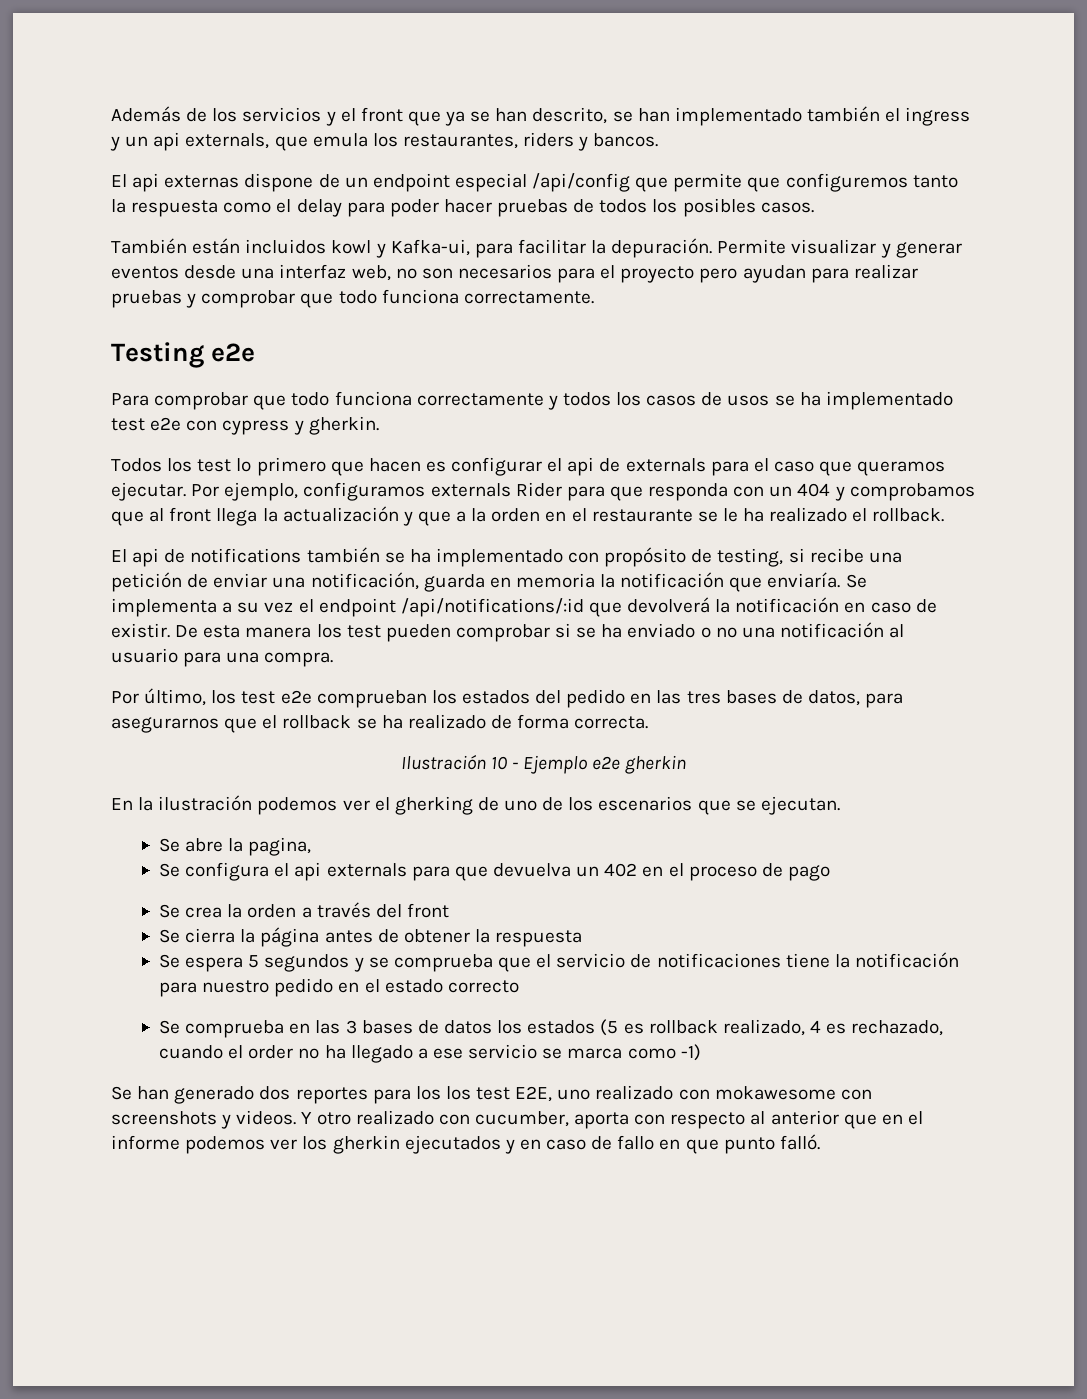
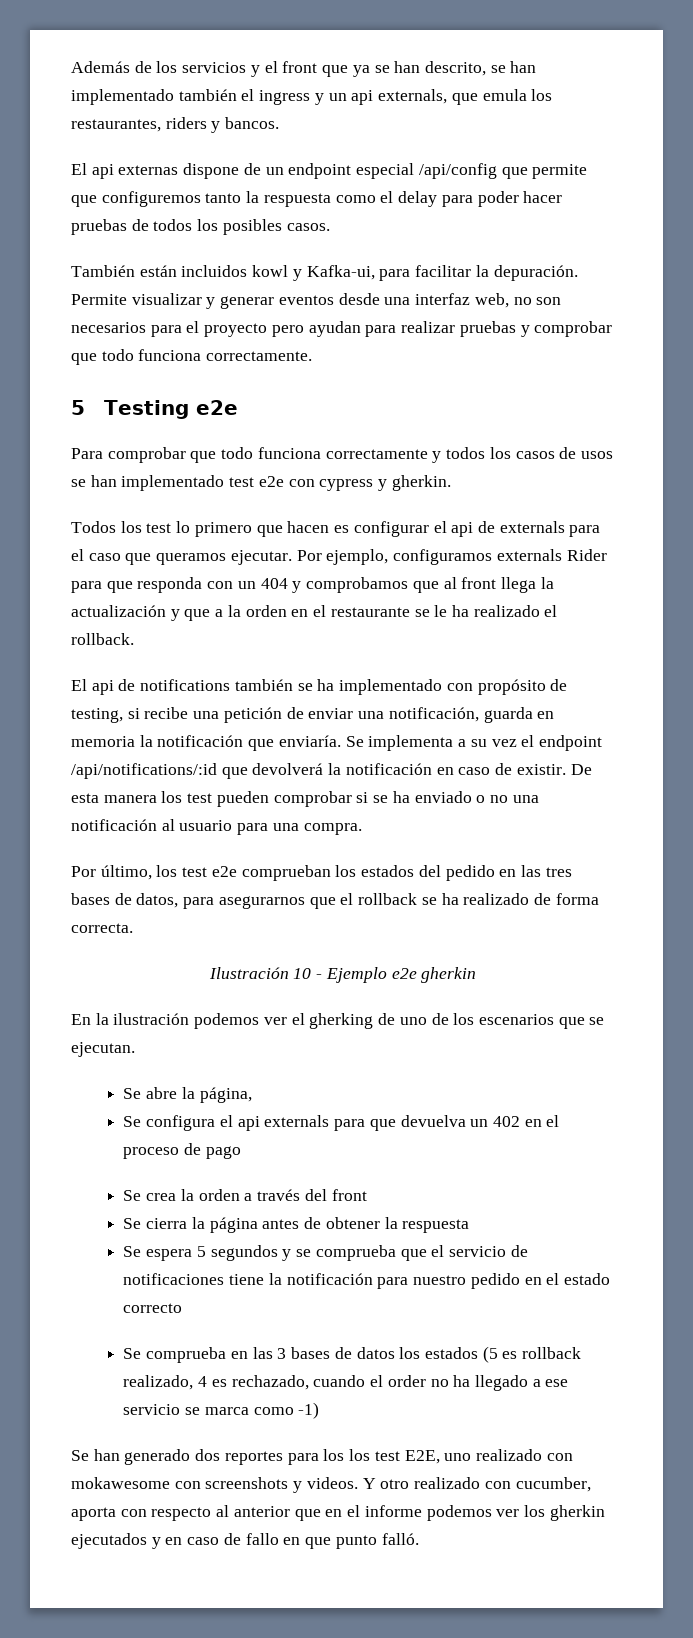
- Testing e2e
+ 5 Testing e2e
- Para comprobar que todo funciona correctamente y todos los casos de usos se ha implementado test e2e con cypress y gherkin.
+ Para comprobar que todo funciona correctamente y todos los casos de usos se han implementado test e2e con cypress y gherkin.
- Se abre la pagina,
+ Se abre la página,

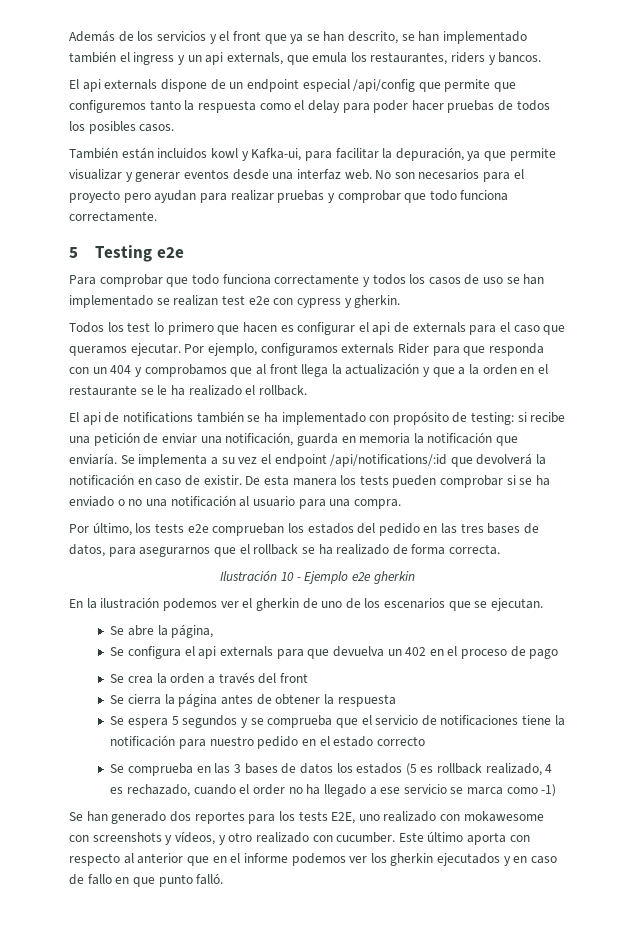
- El api externas dispone de un endpoint especial /api/config que permite que configuremos tanto la respuesta como el delay para poder hacer pruebas de todos los posibles casos.
+ El api externals dispone de un endpoint especial /api/config que permite que configuremos tanto la respuesta como el delay para poder hacer pruebas de todos los posibles casos.
- También están incluidos kowl y Kafka-ui, para facilitar la depuración. Permite visualizar y generar eventos desde una interfaz web, no son necesarios para el proyecto pero ayudan para realizar pruebas y comprobar que todo funciona correctamente.
+ También están incluidos kowl y Kafka-ui, para facilitar la depuración, ya que permite visualizar y generar eventos desde una interfaz web. No son necesarios para el proyecto pero ayudan para realizar pruebas y comprobar que todo funciona correctamente.
- Para comprobar que todo funciona correctamente y todos los casos de usos se han implementado test e2e con cypress y gherkin.
+ Para comprobar que todo funciona correctamente y todos los casos de uso se han implementado se realizan test e2e con cypress y gherkin.
- El api de notifications también se ha implementado con propósito de testing, si recibe una petición de enviar una notificación, guarda en memoria la notificación que enviaría.
+ El api de notifications también se ha implementado con propósito de testing: si recibe una petición de enviar una notificación, guarda en memoria la notificación que enviaría.
- De esta manera los test pueden comprobar si se ha enviado o no una notificación al usuario para una compra.
+ De esta manera los tests pueden comprobar si se ha enviado o no una notificación al usuario para una compra.
- Por último, los test e2e comprueban los estados del pedido en las tres bases de datos, para asegurarnos que el rollback se ha realizado de forma correcta.
+ Por último, los tests e2e comprueban los estados del pedido en las tres bases de datos, para asegurarnos que el rollback se ha realizado de forma correcta.
- En la ilustración podemos ver el gherking de uno de los escenarios que se ejecutan.
+ En la ilustración podemos ver el gherkin de uno de los escenarios que se ejecutan.
- Se han generado dos reportes para los los test E2E, uno realizado con mokawesome con screenshots y videos. Y otro realizado con cucumber, aporta con respecto al anterior que en el informe podemos ver los gherkin ejecutados y en caso de fallo en que punto falló.
+ Se han generado dos reportes para los tests E2E, uno realizado con mokawesome con screenshots y vídeos, y otro realizado con cucumber. Este último aporta con respecto al anterior que en el informe podemos ver los gherkin ejecutados y en caso de fallo en que punto falló.

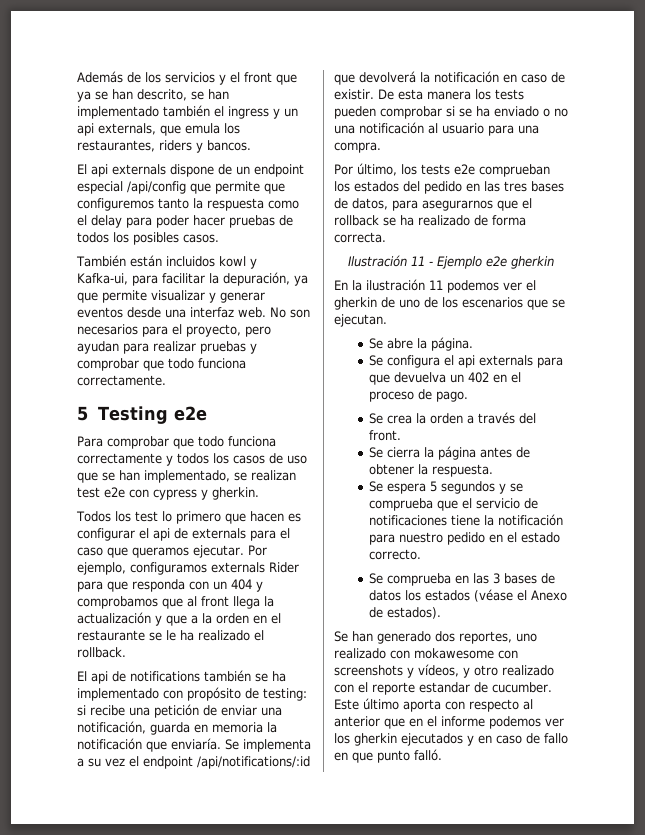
- No son necesarios para el proyecto pero ayudan para realizar pruebas y comprobar que todo funciona correctamente.
+ No son necesarios para el proyecto, pero ayudan para realizar pruebas y comprobar que todo funciona correctamente.
- Para comprobar que todo funciona correctamente y todos los casos de uso se han implementado se realizan test e2e con cypress y gherkin.
+ Para comprobar que todo funciona correctamente y todos los casos de uso que se han implementado, se realizan test e2e con cypress y gherkin.
- Ilustración 10 - Ejemplo e2e gherkin
+ Ilustración 11 - Ejemplo e2e gherkin
- En la ilustración podemos ver el gherkin de uno de los escenarios que se ejecutan.
+ En la ilustración 11 podemos ver el gherkin de uno de los escenarios que se ejecutan.
- Se abre la página,
+ Se abre la página.
- Se configura el api externals para que devuelva un 402 en el proceso de pago
+ Se configura el api externals para que devuelva un 402 en el proceso de pago.
- Se crea la orden a través del front
+ Se crea la orden a través del front.
- Se cierra la página antes de obtener la respuesta
+ Se cierra la página antes de obtener la respuesta.
- Se espera 5 segundos y se comprueba que el servicio de notificaciones tiene la notificación para nuestro pedido en el estado correcto
+ Se espera 5 segundos y se comprueba que el servicio de notificaciones tiene la notificación para nuestro pedido en el estado correcto.
- Se comprueba en las 3 bases de datos los estados (5 es rollback realizado, 4 es rechazado, cuando el order no ha llegado a ese servicio se marca como -1)
+ Se comprueba en las 3 bases de datos los estados (véase el Anexo de estados).
- Se han generado dos reportes para los tests E2E, uno realizado con mokawesome con screenshots y vídeos, y otro realizado con cucumber.
+ Se han generado dos reportes, uno realizado con mokawesome con screenshots y vídeos, y otro realizado con el reporte estandar de cucumber.

